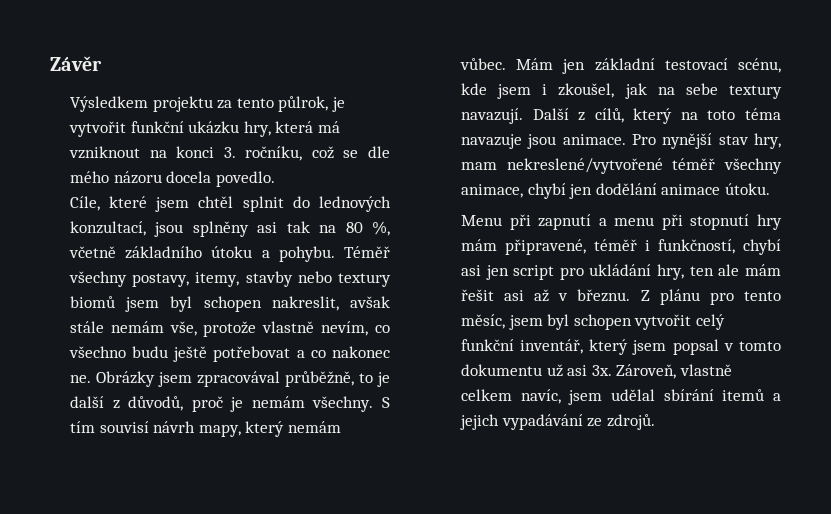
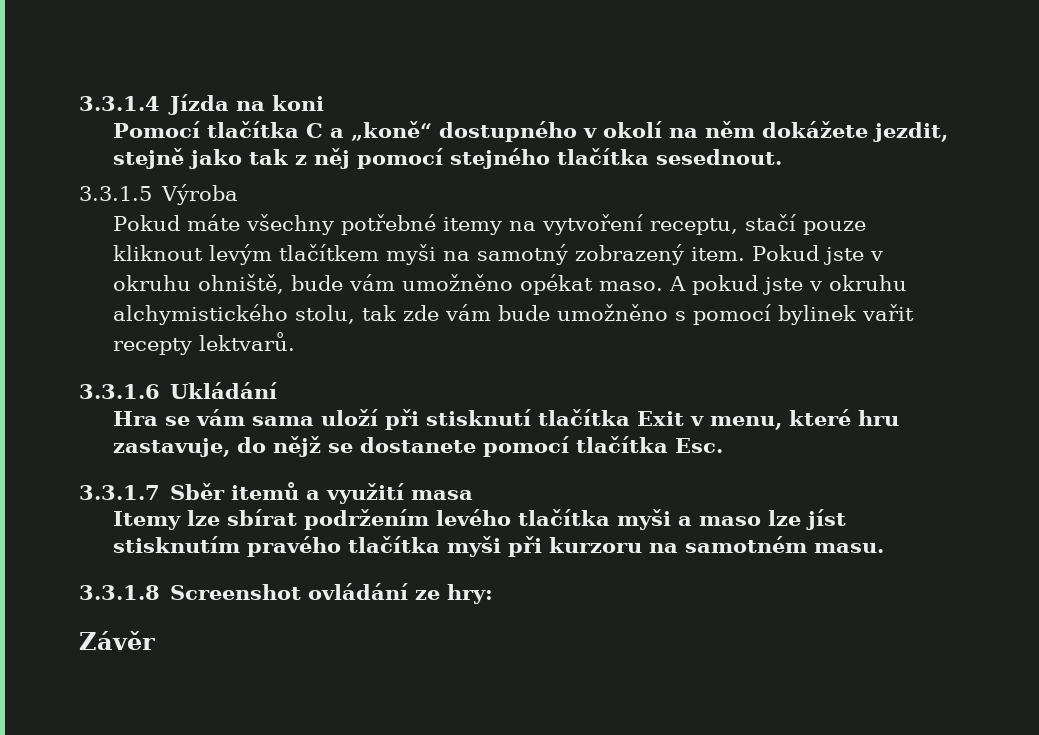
+ 3.3.1.4 Jízda na koni
+ Pomocí tlačítka C a „koně“ dostupného v okolí na něm dokážete jezdit, stejně jako tak z něj pomocí stejného tlačítka sesednout.
+ 3.3.1.5 Výroba
+ Pokud máte všechny potřebné itemy na vytvoření receptu, stačí pouze kliknout levým tlačítkem myši na samotný zobrazený item. Pokud jste v okruhu ohniště, bude vám umožněno opékat maso. A pokud jste v okruhu alchymistického stolu, tak zde vám bude umožněno s pomocí bylinek vařit recepty lektvarů.
+ 3.3.1.6 Ukládání
+ Hra se vám sama uloží při stisknutí tlačítka Exit v menu, které hru zastavuje, do nějž se dostanete pomocí tlačítka Esc.
+ 3.3.1.7 Sběr itemů a využití masa
+ Itemy lze sbírat podržením levého tlačítka myši a maso lze jíst stisknutím pravého tlačítka myši při kurzoru na samotném masu.
+ 3.3.1.8 Screenshot ovládání ze hry:
  Závěr
- Výsledkem projektu za tento půlrok, je vytvořit funkční ukázku hry, která má vzniknout na konci 3. ročníku, což se dle mého názoru docela povedlo.
- Cíle, které jsem chtěl splnit do lednových konzultací, jsou splněny asi tak na 80 %, včetně základního útoku a pohybu. Téměř všechny postavy, itemy, stavby nebo textury biomů jsem byl schopen nakreslit, avšak stále nemám vše, protože vlastně nevím, co všechno budu ještě potřebovat a co nakonec ne. Obrázky jsem zpracovával průběžně, to je další z důvodů, proč je nemám všechny. S tím souvisí návrh mapy, který nemám vůbec. Mám jen základní testovací scénu, kde jsem i zkoušel, jak na sebe textury navazují. Další z cílů, který na toto téma navazuje jsou animace. Pro nynější stav hry, mam nekreslené/vytvořené téměř všechny animace, chybí jen dodělání animace útoku.
- Menu při zapnutí a menu při stopnutí hry mám připravené, téměř i funkčností, chybí asi jen script pro ukládání hry, ten ale mám řešit asi až v březnu. Z plánu pro tento měsíc, jsem byl schopen vytvořit celý funkční inventář, který jsem popsal v tomto dokumentu už asi 3x. Zároveň, vlastně celkem navíc, jsem udělal sbírání itemů a jejich vypadávání ze zdrojů.

